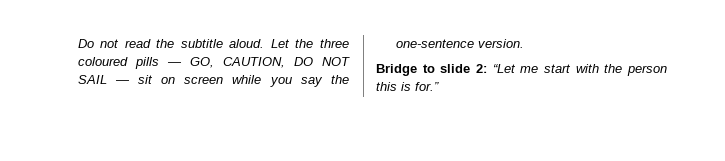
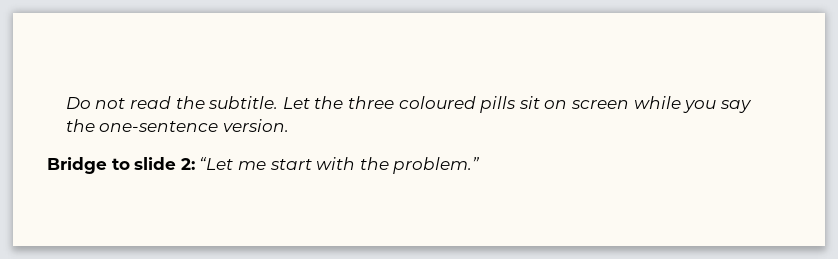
- Do not read the subtitle aloud.
+ Do not read the subtitle.
- Let the three coloured pills — GO, CAUTION, DO NOT SAIL — sit on screen while you say the one-sentence version.
+ Let the three coloured pills sit on screen while you say the one-sentence version.
- Bridge to slide 2: “Let me start with the person this is for.”
+ Bridge to slide 2: “Let me start with the problem.”

